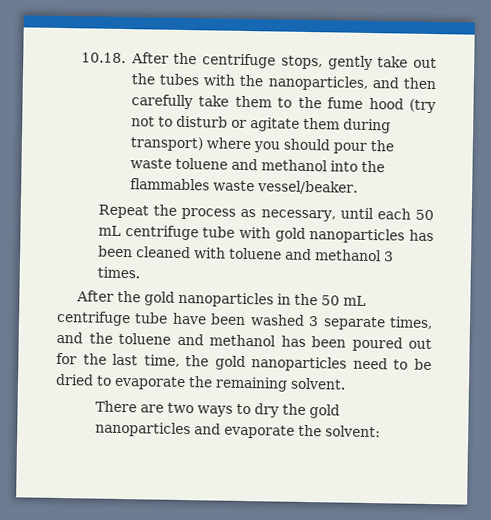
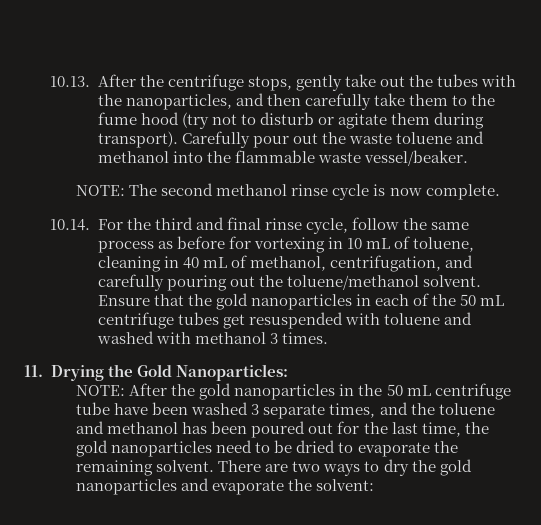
- 10.18. After the centrifuge stops, gently take out the tubes with the nanoparticles, and then carefully take them to the fume hood (try not to disturb or agitate them during transport) where you should pour the waste toluene and methanol into the flammables waste vessel/beaker.
+ 10.13. After the centrifuge stops, gently take out the tubes with the nanoparticles, and then carefully take them to the fume hood (try not to disturb or agitate them during transport). Carefully pour out the waste toluene and methanol into the flammable waste vessel/beaker.
- Repeat the process as necessary, until each 50 mL centrifuge tube with gold nanoparticles has been cleaned with toluene and methanol 3 times.
+ NOTE: The second methanol rinse cycle is now complete.
+ 10.14. For the third and final rinse cycle, follow the same process as before for vortexing in 10 mL of toluene, cleaning in 40 mL of methanol, centrifugation, and carefully pouring out the toluene/methanol solvent. Ensure that the gold nanoparticles in each of the 50 mL centrifuge tubes get resuspended with toluene and washed with methanol 3 times.
- After the gold nanoparticles in the 50 mL centrifuge tube have been washed 3 separate times, and the toluene and methanol has been poured out for the last time, the gold nanoparticles need to be dried to evaporate the remaining solvent.
- There are two ways to dry the gold nanoparticles and evaporate the solvent:
+ 11. Drying the Gold Nanoparticles:
+ NOTE: After the gold nanoparticles in the 50 mL centrifuge tube have been washed 3 separate times, and the toluene and methanol has been poured out for the last time, the gold nanoparticles need to be dried to evaporate the remaining solvent. There are two ways to dry the gold nanoparticles and evaporate the solvent:

